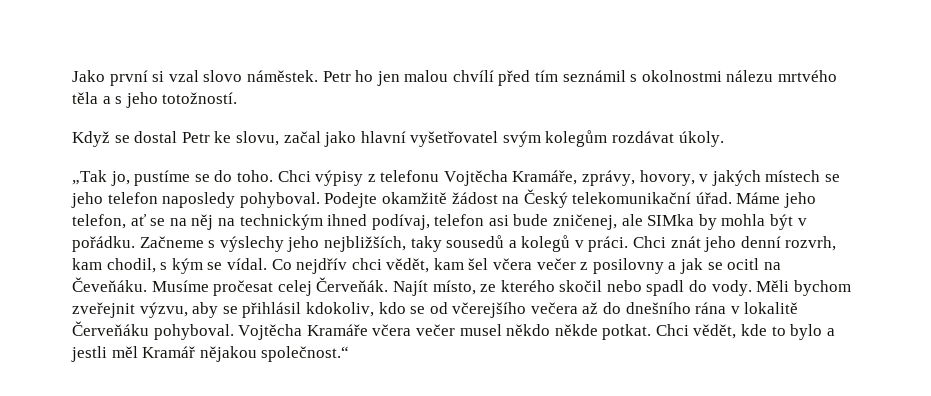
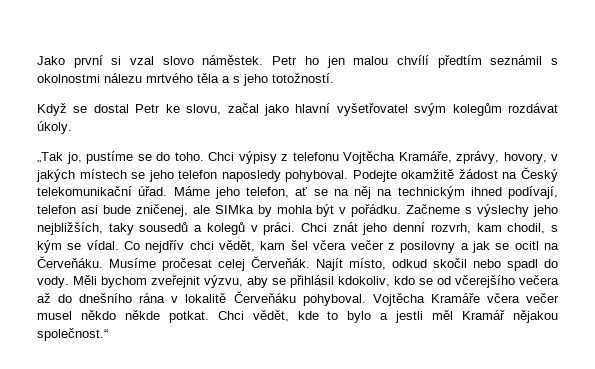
- Petr ho jen malou chvílí před tím seznámil s okolnostmi nálezu mrtvého těla a s jeho totožností.
+ Petr ho jen malou chvílí předtím seznámil s okolnostmi nálezu mrtvého těla a s jeho totožností.
- Máme jeho telefon, ať se na něj na technickým ihned podívaj, telefon asi bude zničenej, ale SIMka by mohla být v pořádku.
+ Máme jeho telefon, ať se na něj na technickým ihned podívají, telefon asi bude zničenej, ale SIMka by mohla být v pořádku.
- Co nejdřív chci vědět, kam šel včera večer z posilovny a jak se ocitl na Čeveňáku.
+ Co nejdřív chci vědět, kam šel včera večer z posilovny a jak se ocitl na Červeňáku.
- Najít místo, ze kterého skočil nebo spadl do vody.
+ Najít místo, odkud skočil nebo spadl do vody.

